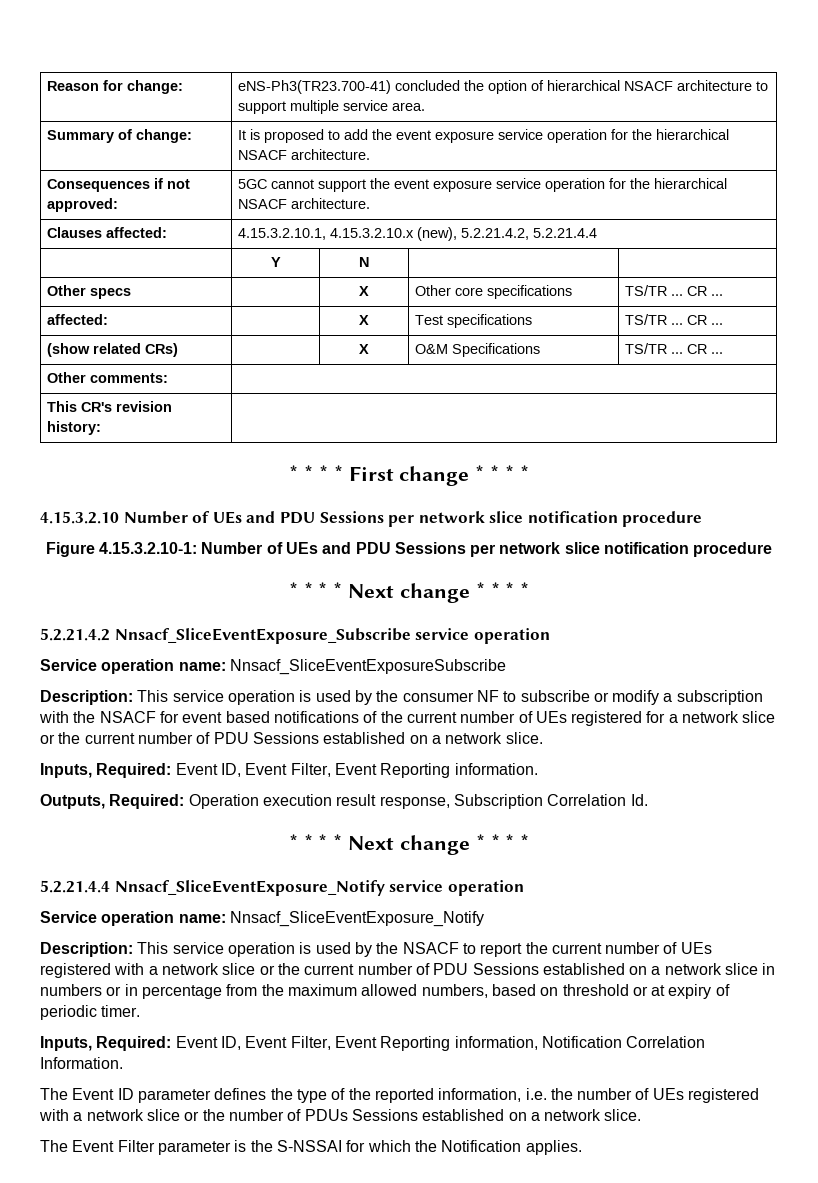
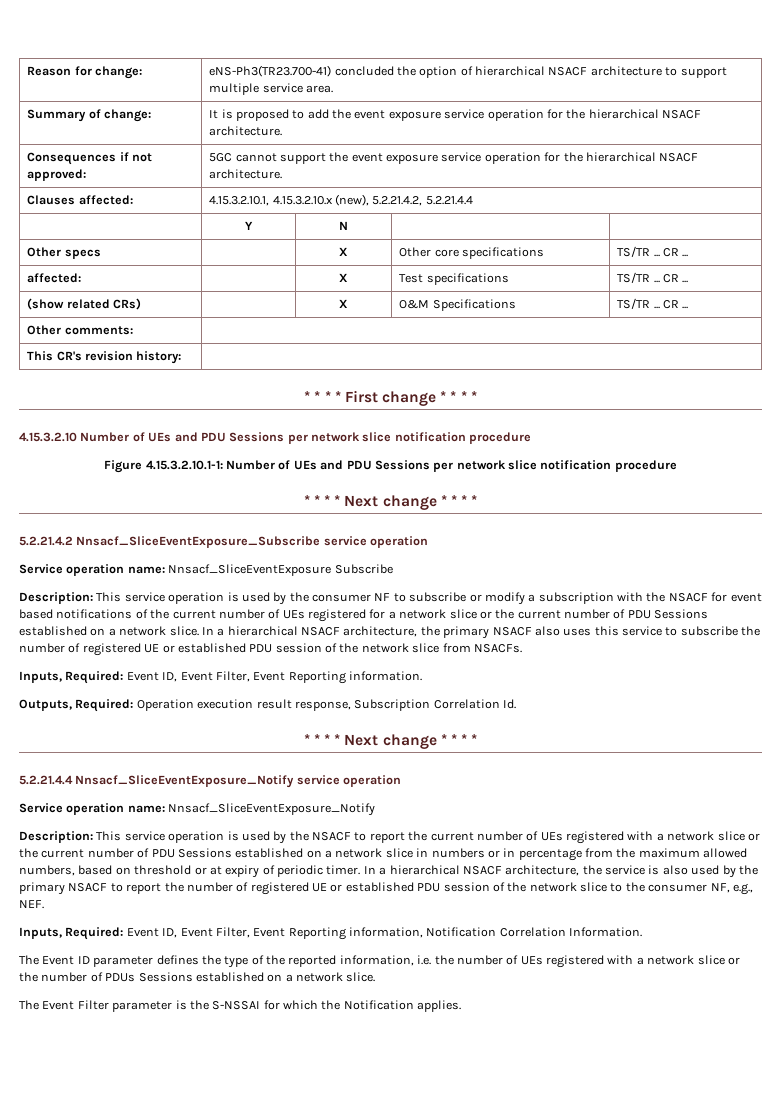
- Figure 4.15.3.2.10-1: Number of UEs and PDU Sessions per network slice notification procedure
+ Figure 4.15.3.2.10.1-1: Number of UEs and PDU Sessions per network slice notification procedure
- Service operation name: Nnsacf_SliceEventExposureSubscribe
+ Service operation name: Nnsacf_SliceEventExposure Subscribe
+ In a hierarchical NSACF architecture, the primary NSACF also uses this service to subscribe the number of registered UE or established PDU session of the network slice from NSACFs.
+ In a hierarchical NSACF architecture, the service is also used by the primary NSACF to report the number of registered UE or established PDU session of the network slice to the consumer NF, e.g., NEF.

